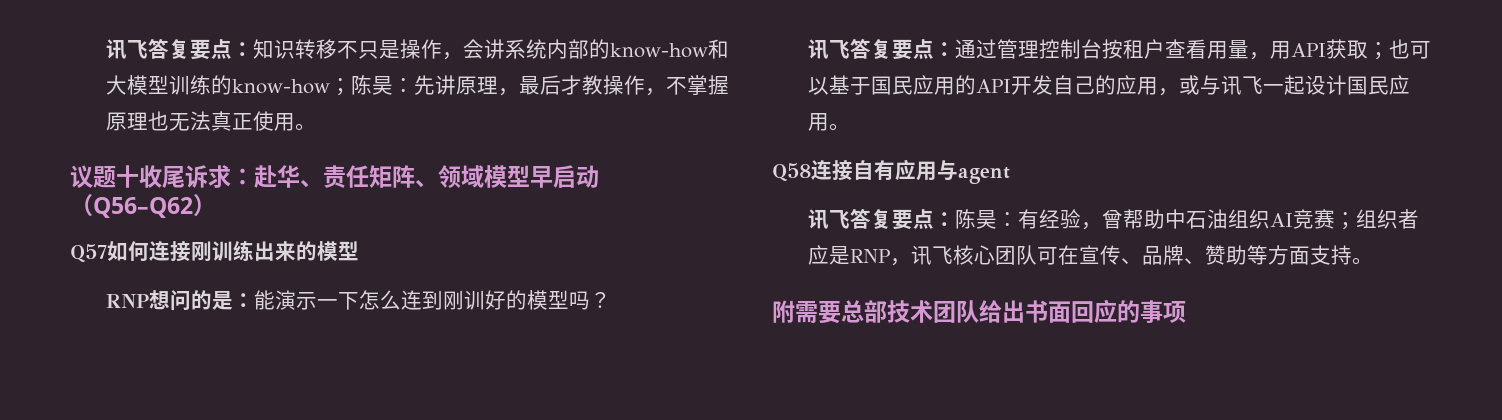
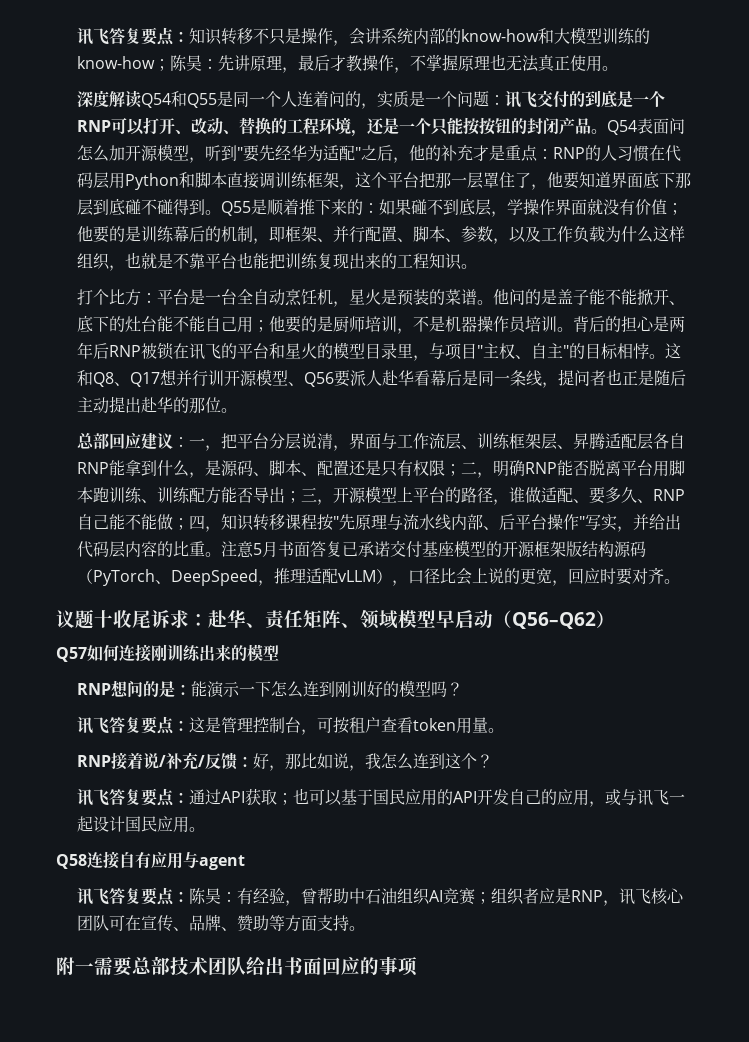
+ 深度解读Q54和Q55是同一个人连着问的，实质是一个问题：讯飞交付的到底是一个RNP可以打开、改动、替换的工程环境，还是一个只能按按钮的封闭产品。Q54表面问怎么加开源模型，听到"要先经华为适配"之后，他的补充才是重点：RNP的人习惯在代码层用Python和脚本直接调训练框架，这个平台把那一层罩住了，他要知道界面底下那层到底碰不碰得到。Q55是顺着推下来的：如果碰不到底层，学操作界面就没有价值；他要的是训练幕后的机制，即框架、并行配置、脚本、参数，以及工作负载为什么这样组织，也就是不靠平台也能把训练复现出来的工程知识。
+ 打个比方：平台是一台全自动烹饪机，星火是预装的菜谱。他问的是盖子能不能掀开、底下的灶台能不能自己用；他要的是厨师培训，不是机器操作员培训。背后的担心是两年后RNP被锁在讯飞的平台和星火的模型目录里，与项目"主权、自主"的目标相悖。这和Q8、Q17想并行训开源模型、Q56要派人赴华看幕后是同一条线，提问者也正是随后主动提出赴华的那位。
+ 总部回应建议：一，把平台分层说清，界面与工作流层、训练框架层、昇腾适配层各自RNP能拿到什么，是源码、脚本、配置还是只有权限；二，明确RNP能否脱离平台用脚本跑训练、训练配方能否导出；三，开源模型上平台的路径，谁做适配、要多久、RNP自己能不能做；四，知识转移课程按"先原理与流水线内部、后平台操作"写实，并给出代码层内容的比重。注意5月书面答复已承诺交付基座模型的开源框架版结构源码（PyTorch、DeepSpeed，推理适配vLLM），口径比会上说的更宽，回应时要对齐。
- 讯飞答复要点：通过管理控制台按租户查看用量，用API获取；也可以基于国民应用的API开发自己的应用，或与讯飞一起设计国民应用。
+ 讯飞答复要点：这是管理控制台，可按租户查看token用量。
+ RNP接着说/补充/反馈：好，那比如说，我怎么连到这个？
+ 讯飞答复要点：通过API获取；也可以基于国民应用的API开发自己的应用，或与讯飞一起设计国民应用。
- 附需要总部技术团队给出书面回应的事项
+ 附一需要总部技术团队给出书面回应的事项

